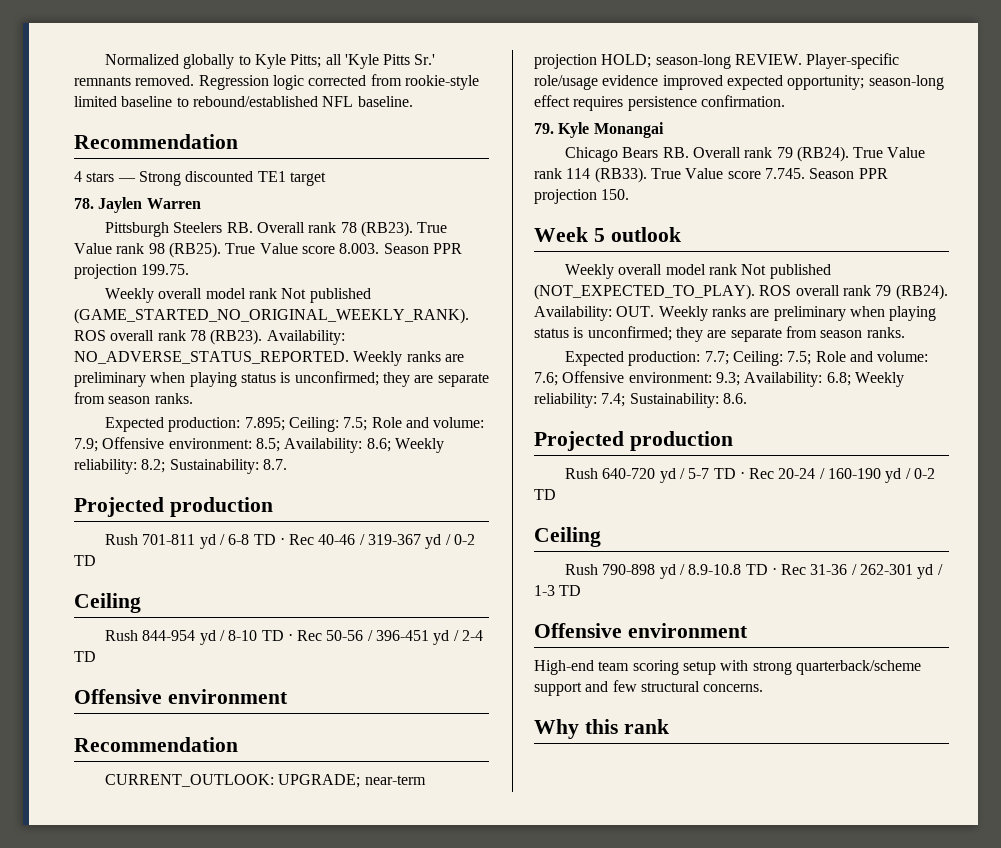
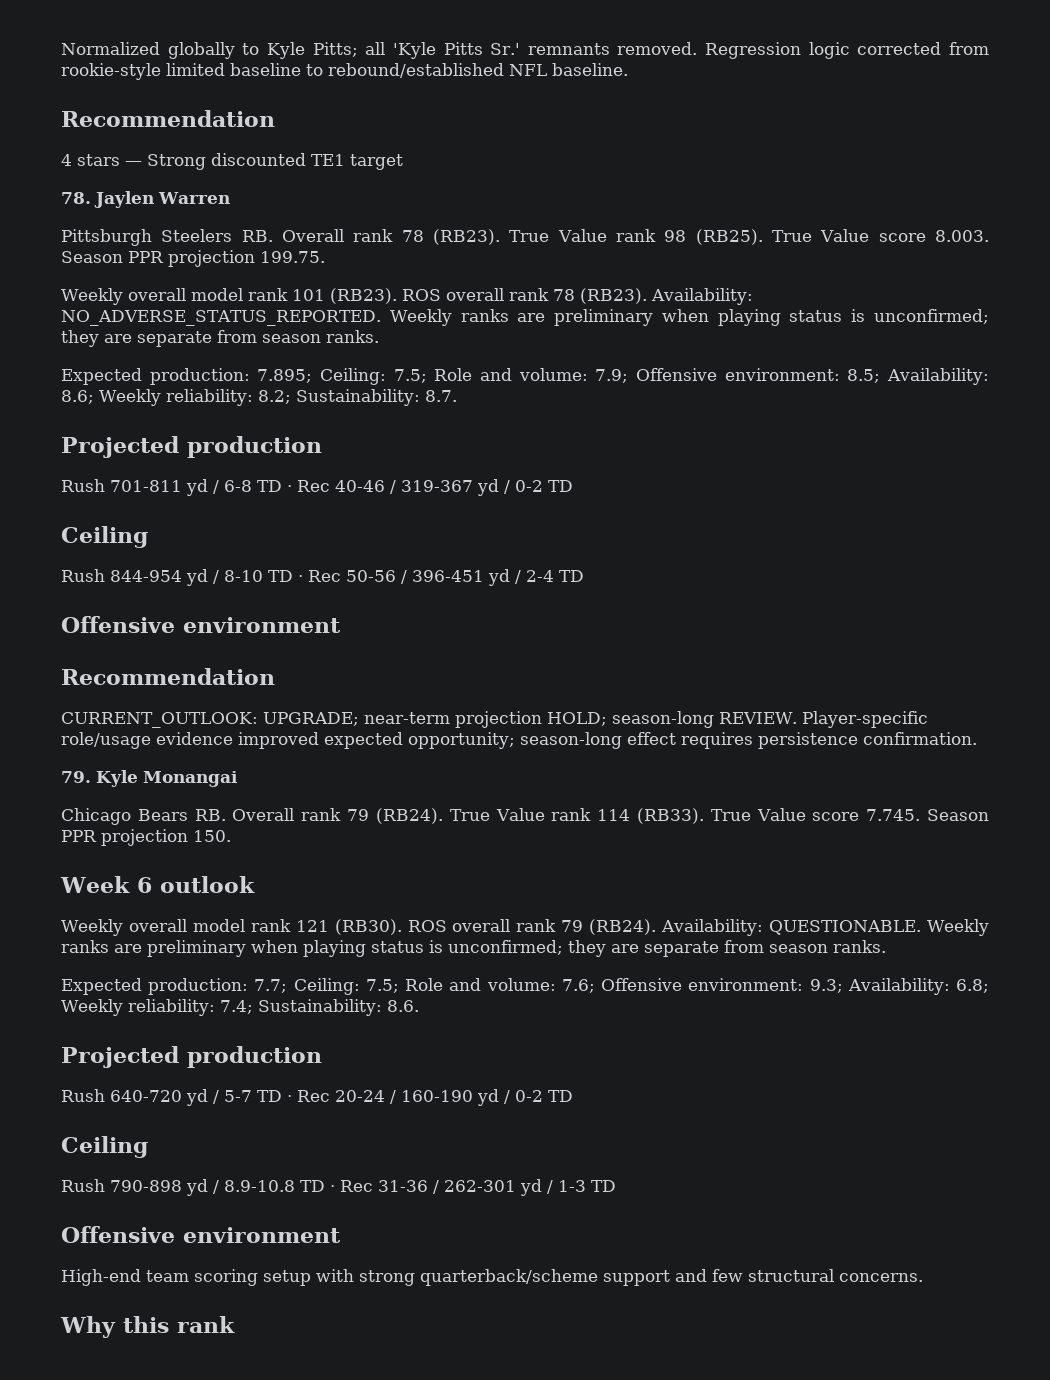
- Weekly overall model rank Not published (GAME_STARTED_NO_ORIGINAL_WEEKLY_RANK).
+ Weekly overall model rank 101 (RB23).
- Week 5 outlook
+ Week 6 outlook
- Weekly overall model rank Not published (NOT_EXPECTED_TO_PLAY).
+ Weekly overall model rank 121 (RB30).
- Availability: OUT. Weekly ranks are preliminary when playing status is unconfirmed; they are separate from season ranks.
+ Availability: QUESTIONABLE. Weekly ranks are preliminary when playing status is unconfirmed; they are separate from season ranks.

